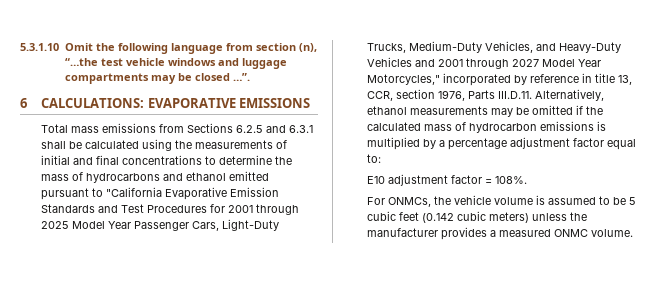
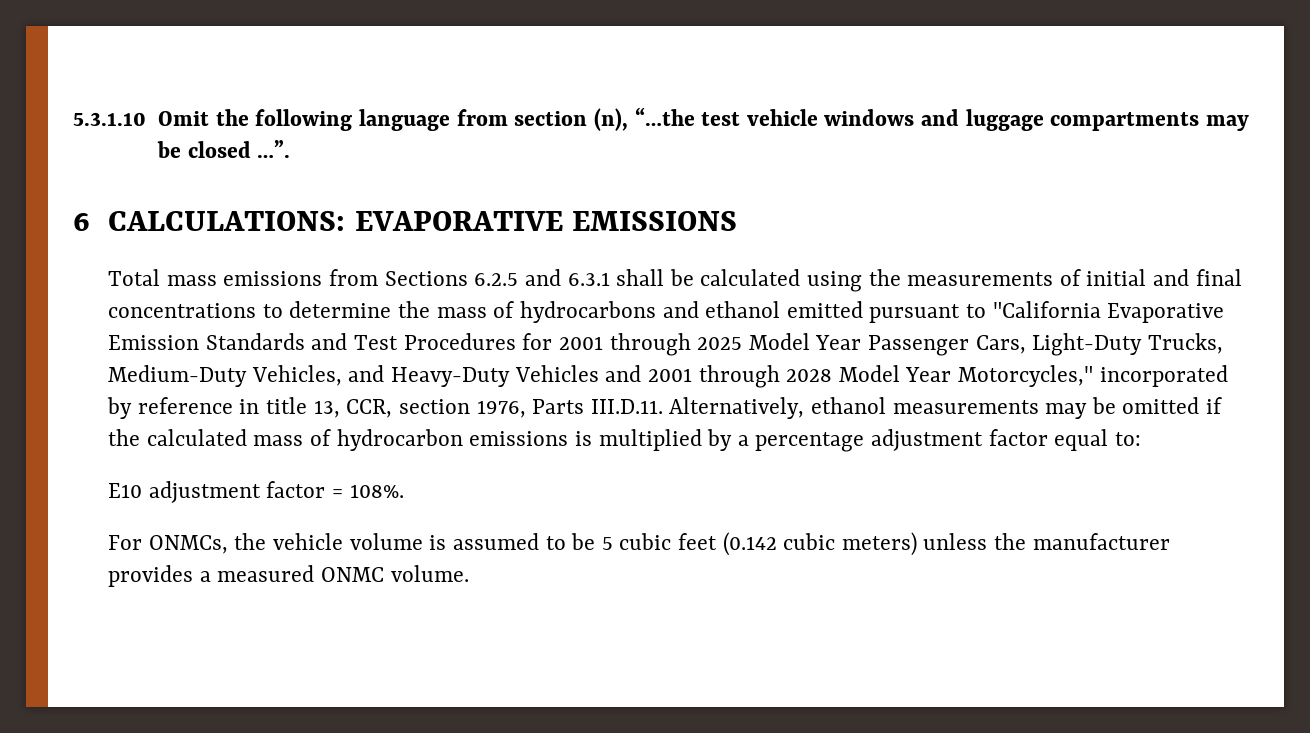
- Total mass emissions from Sections 6.2.5 and 6.3.1 shall be calculated using the measurements of initial and final concentrations to determine the mass of hydrocarbons and ethanol emitted pursuant to "California Evaporative Emission Standards and Test Procedures for 2001 through 2025 Model Year Passenger Cars, Light-Duty Trucks, Medium-Duty Vehicles, and Heavy-Duty Vehicles and 2001 through 2027 Model Year Motorcycles," incorporated by reference in title 13, CCR, section 1976, Parts III.D.11. Alternatively, ethanol measurements may be omitted if the calculated mass of hydrocarbon emissions is multiplied by a percentage adjustment factor equal to:
+ Total mass emissions from Sections 6.2.5 and 6.3.1 shall be calculated using the measurements of initial and final concentrations to determine the mass of hydrocarbons and ethanol emitted pursuant to "California Evaporative Emission Standards and Test Procedures for 2001 through 2025 Model Year Passenger Cars, Light-Duty Trucks, Medium-Duty Vehicles, and Heavy-Duty Vehicles and 2001 through 2028 Model Year Motorcycles," incorporated by reference in title 13, CCR, section 1976, Parts III.D.11. Alternatively, ethanol measurements may be omitted if the calculated mass of hydrocarbon emissions is multiplied by a percentage adjustment factor equal to:

